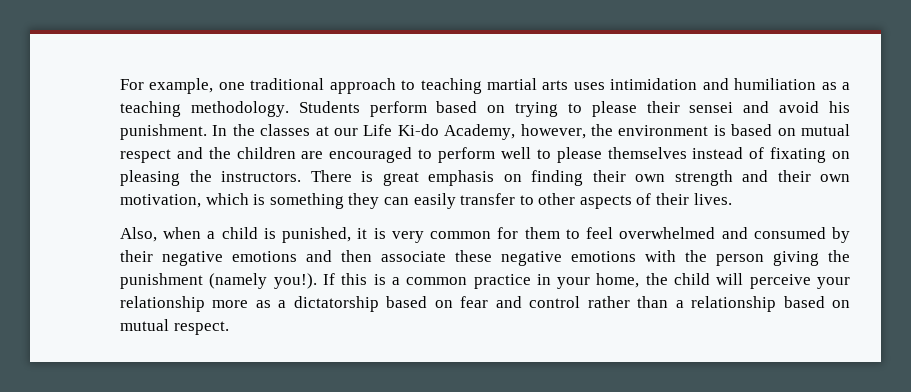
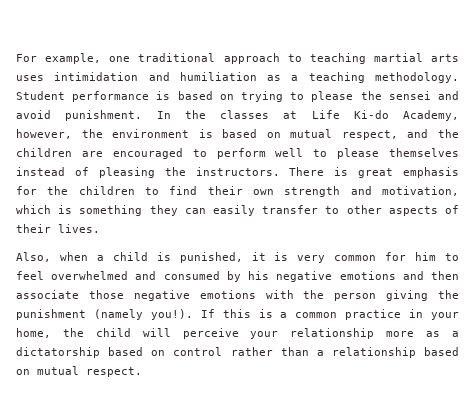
- Students perform based on trying to please their sensei and avoid his punishment.
+ Student performance is based on trying to please the sensei and avoid punishment.
- In the classes at our Life Ki-do Academy, however, the environment is based on mutual respect and the children are encouraged to perform well to please themselves instead of fixating on pleasing the instructors.
+ In the classes at Life Ki-do Academy, however, the environment is based on mutual respect, and the children are encouraged to perform well to please themselves instead of pleasing the instructors.
- There is great emphasis on finding their own strength and their own motivation, which is something they can easily transfer to other aspects of their lives.
+ There is great emphasis for the children to find their own strength and motivation, which is something they can easily transfer to other aspects of their lives.
- Also, when a child is punished, it is very common for them to feel overwhelmed and consumed by their negative emotions and then associate these negative emotions with the person giving the punishment (namely you!).
+ Also, when a child is punished, it is very common for him to feel overwhelmed and consumed by his negative emotions and then associate those negative emotions with the person giving the punishment (namely you!).
- If this is a common practice in your home, the child will perceive your relationship more as a dictatorship based on fear and control rather than a relationship based on mutual respect.
+ If this is a common practice in your home, the child will perceive your relationship more as a dictatorship based on control rather than a relationship based on mutual respect.

